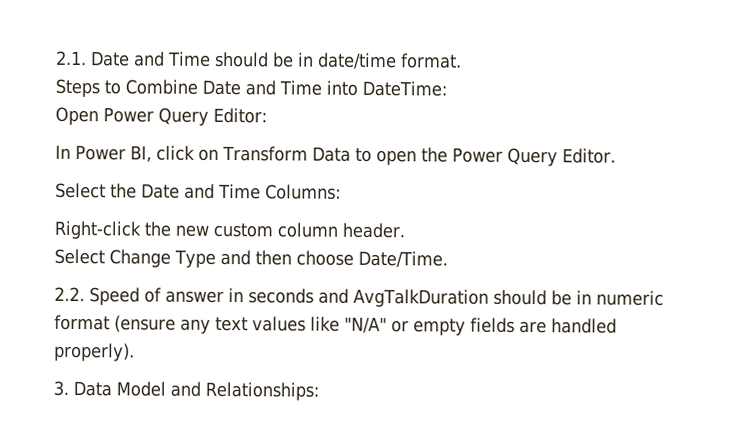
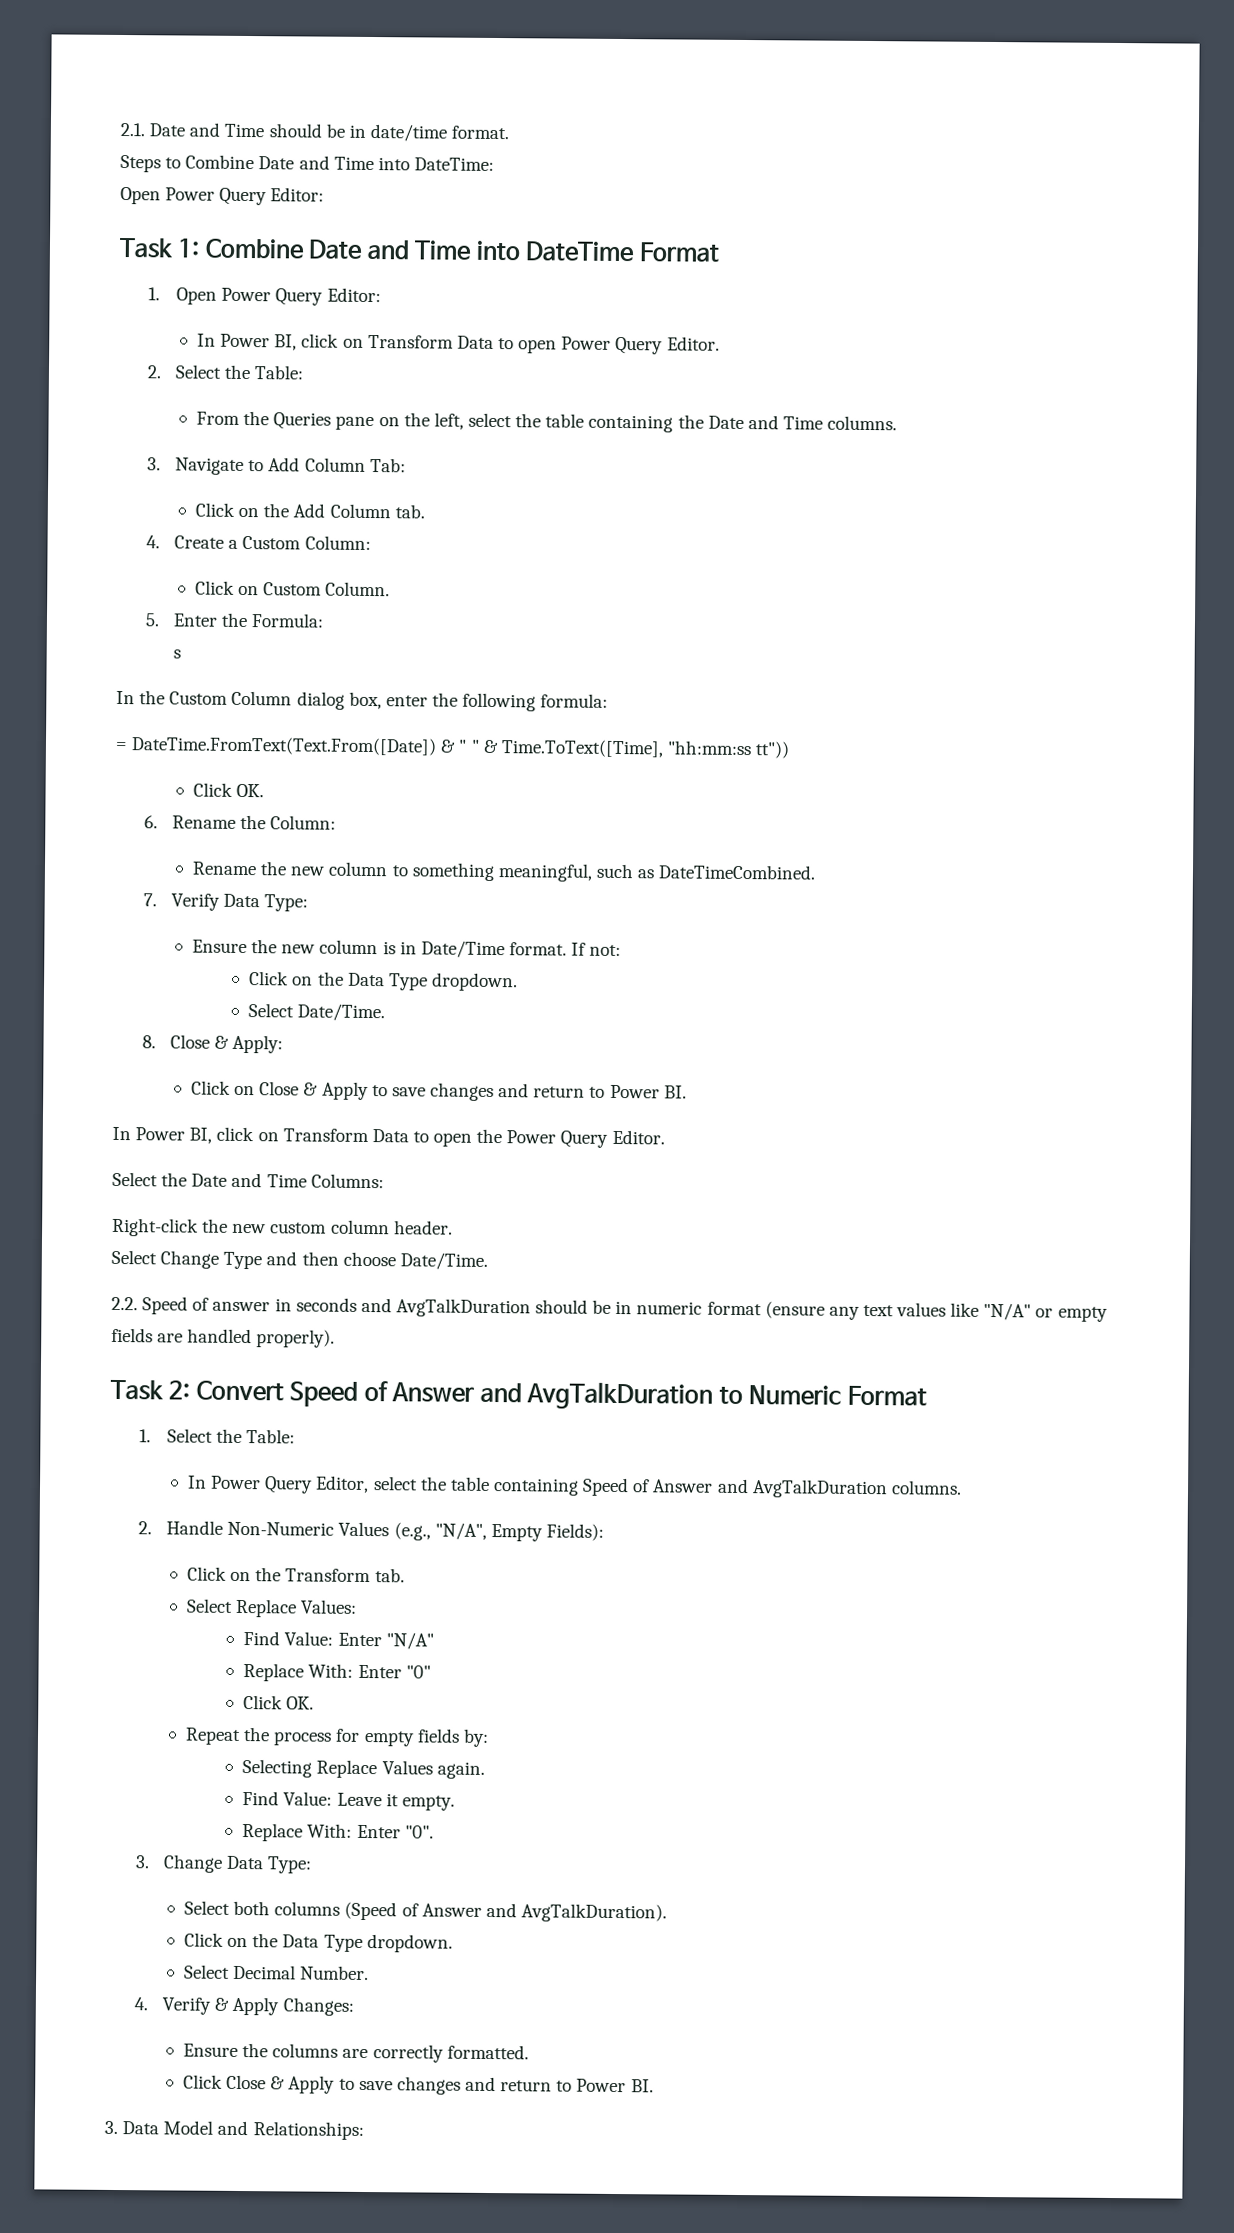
+ Task 1: Combine Date and Time into DateTime Format
+ 1. Open Power Query Editor:
+ In Power BI, click on Transform Data to open Power Query Editor.
+ 2. Select the Table:
+ From the Queries pane on the left, select the table containing the Date and Time columns.
+ 3. Navigate to Add Column Tab:
+ Click on the Add Column tab.
+ 4. Create a Custom Column:
+ Click on Custom Column.
+ 5. Enter the Formula:
+ s
+ In the Custom Column dialog box, enter the following formula:
+ = DateTime.FromText(Text.From([Date]) & " " & Time.ToText([Time], "hh:mm:ss tt"))
+ Click OK.
+ 6. Rename the Column:
+ Rename the new column to something meaningful, such as DateTimeCombined.
+ 7. Verify Data Type:
+ Ensure the new column is in Date/Time format. If not:
+ Click on the Data Type dropdown.
+ Select Date/Time.
+ 8. Close & Apply:
+ Click on Close & Apply to save changes and return to Power BI.
+ Task 2: Convert Speed of Answer and AvgTalkDuration to Numeric Format
+ 1. Select the Table:
+ In Power Query Editor, select the table containing Speed of Answer and AvgTalkDuration columns.
+ 2. Handle Non-Numeric Values (e.g., "N/A", Empty Fields):
+ Click on the Transform tab.
+ Select Replace Values:
+ Find Value: Enter "N/A"
+ Replace With: Enter "0"
+ Click OK.
+ Repeat the process for empty fields by:
+ Selecting Replace Values again.
+ Find Value: Leave it empty.
+ Replace With: Enter "0".
+ 3. Change Data Type:
+ Select both columns (Speed of Answer and AvgTalkDuration).
+ Click on the Data Type dropdown.
+ Select Decimal Number.
+ 4. Verify & Apply Changes:
+ Ensure the columns are correctly formatted.
+ Click Close & Apply to save changes and return to Power BI.

